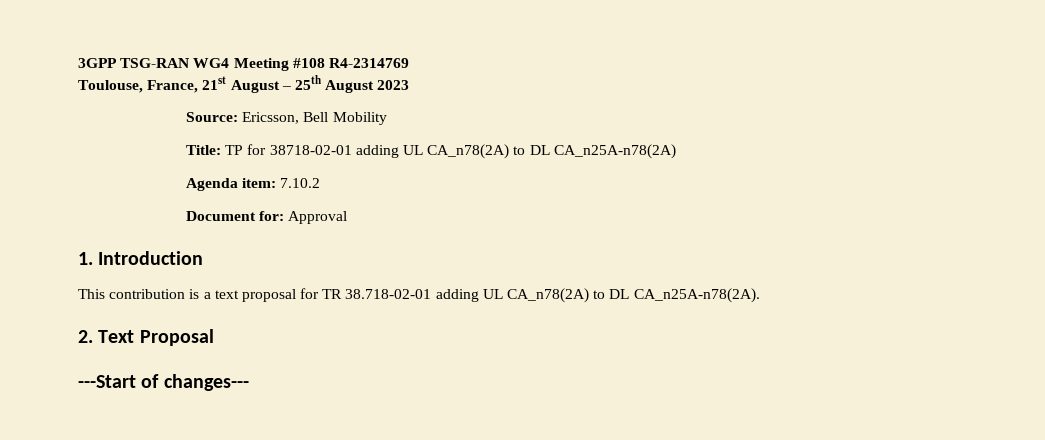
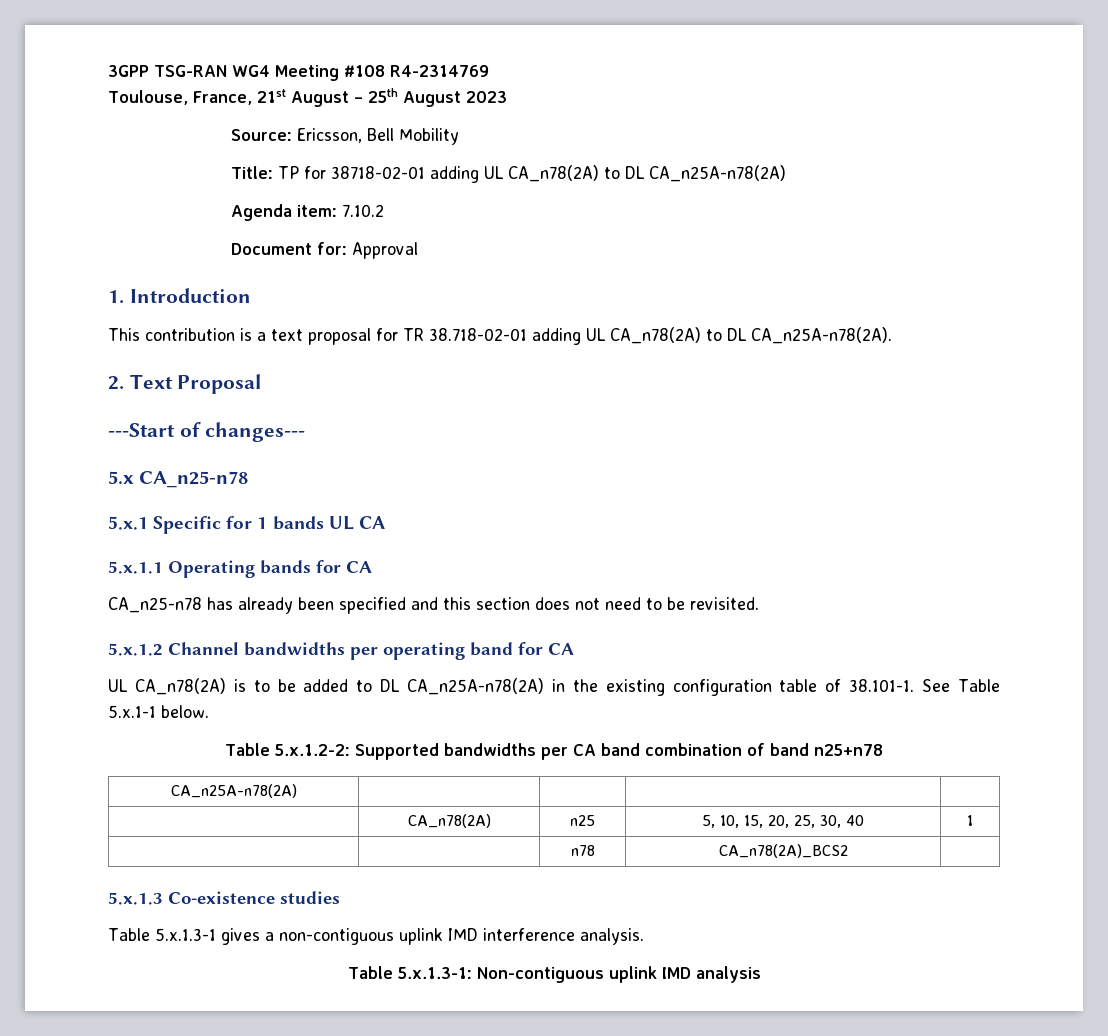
+ 5.x CA_n25-n78
+ 5.x.1 Specific for 1 bands UL CA
+ 5.x.1.1 Operating bands for CA
+ CA_n25-n78 has already been specified and this section does not need to be revisited.
+ 5.x.1.2 Channel bandwidths per operating band for CA
+ UL CA_n78(2A) is to be added to DL CA_n25A-n78(2A) in the existing configuration table of 38.101-1. See Table 5.x.1-1 below.
+ Table 5.x.1.2-2: Supported bandwidths per CA band combination of band n25+n78
+ CA_n25A-n78(2A) | | | |
+ | CA_n78(2A) | n25 | 5, 10, 15, 20, 25, 30, 40 | 1
+ | | n78 | CA_n78(2A)_BCS2 |
+ 5.x.1.3 Co-existence studies
+ Table 5.x.1.3-1 gives a non-contiguous uplink IMD interference analysis.
+ Table 5.x.1.3-1: Non-contiguous uplink IMD analysis

